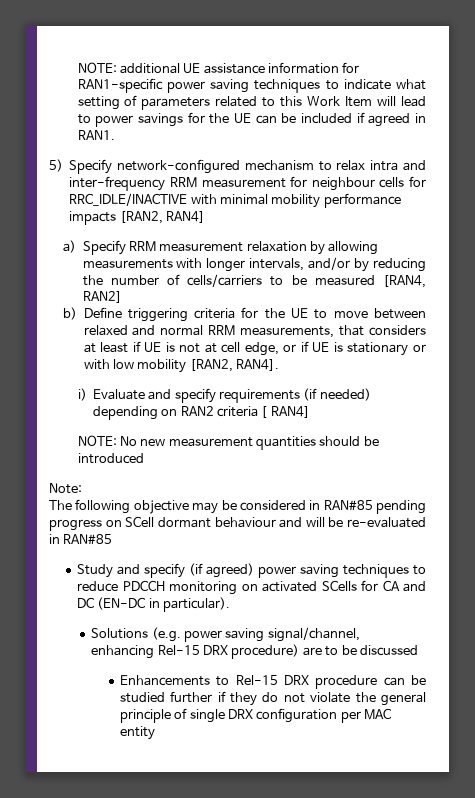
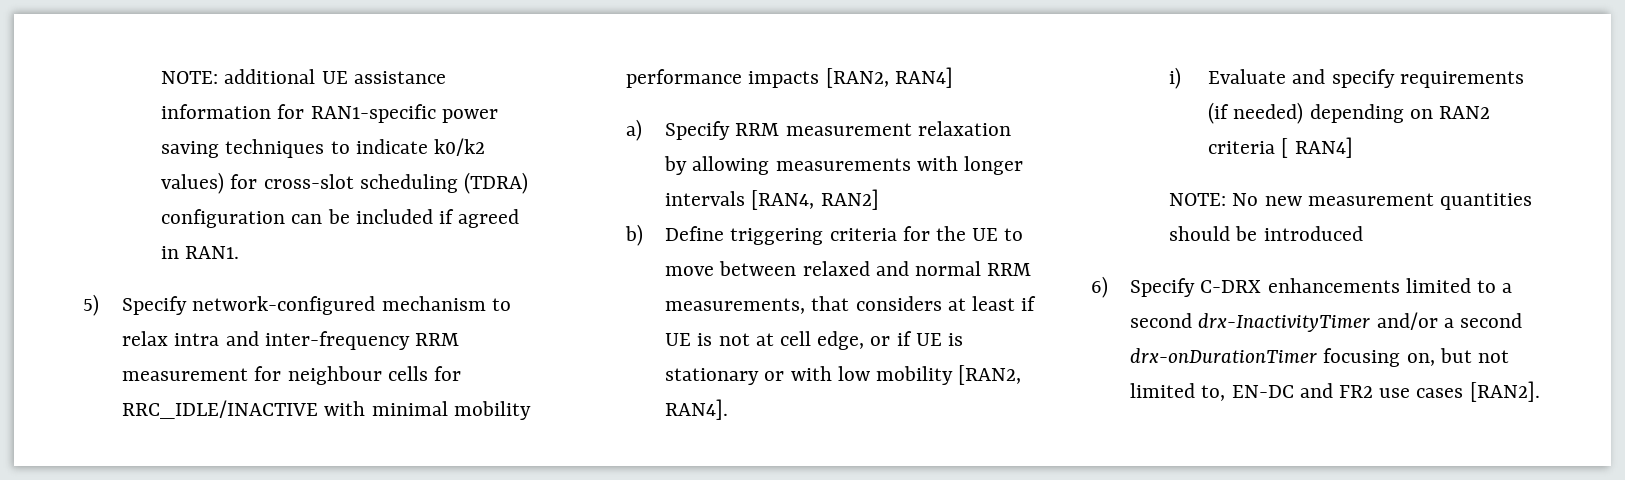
- NOTE: additional UE assistance information for RAN1-specific power saving techniques to indicate what setting of parameters related to this Work Item will lead to power savings for the UE can be included if agreed in RAN1.
+ NOTE: additional UE assistance information for RAN1-specific power saving techniques to indicate k0/k2 values) for cross-slot scheduling (TDRA) configuration can be included if agreed in RAN1.
- a) Specify RRM measurement relaxation by allowing measurements with longer intervals, and/or by reducing the number of cells/carriers to be measured [RAN4, RAN2]
+ a) Specify RRM measurement relaxation by allowing measurements with longer intervals [RAN4, RAN2]
- Note:
- The following objective may be considered in RAN#85 pending progress on SCell dormant behaviour and will be re-evaluated in RAN#85
- Study and specify (if agreed) power saving techniques to reduce PDCCH monitoring on activated SCells for CA and DC (EN-DC in particular).
- Solutions (e.g. power saving signal/channel, enhancing Rel-15 DRX procedure) are to be discussed
- Enhancements to Rel-15 DRX procedure can be studied further if they do not violate the general principle of single DRX configuration per MAC entity
+ 6) Specify C-DRX enhancements limited to a second drx-InactivityTimer and/or a second drx-onDurationTimer focusing on, but not limited to, EN-DC and FR2 use cases [RAN2].

